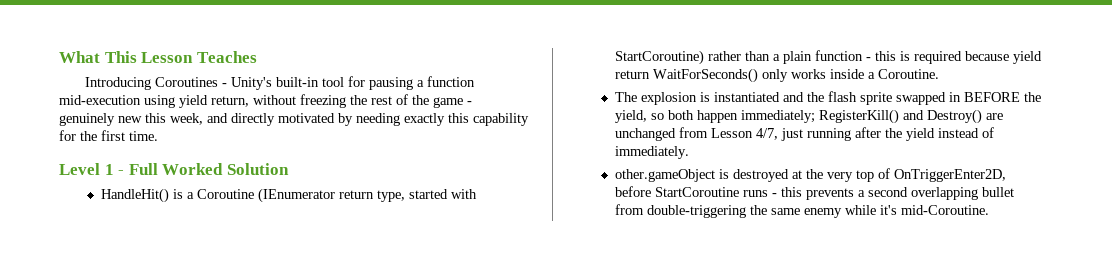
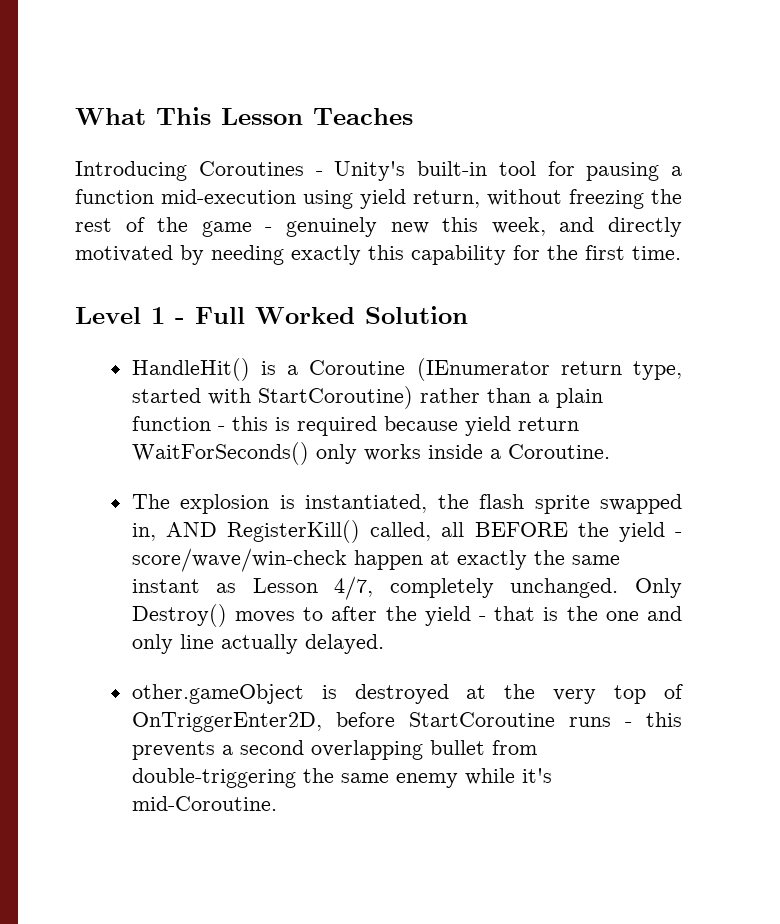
- The explosion is instantiated and the flash sprite swapped in BEFORE the yield, so both happen immediately; RegisterKill() and Destroy() are unchanged from Lesson 4/7, just running after the yield instead of immediately.
+ The explosion is instantiated, the flash sprite swapped in, AND RegisterKill() called, all BEFORE the yield - score/wave/win-check happen at exactly the same instant as Lesson 4/7, completely unchanged. Only Destroy() moves to after the yield - that is the one and only line actually delayed.

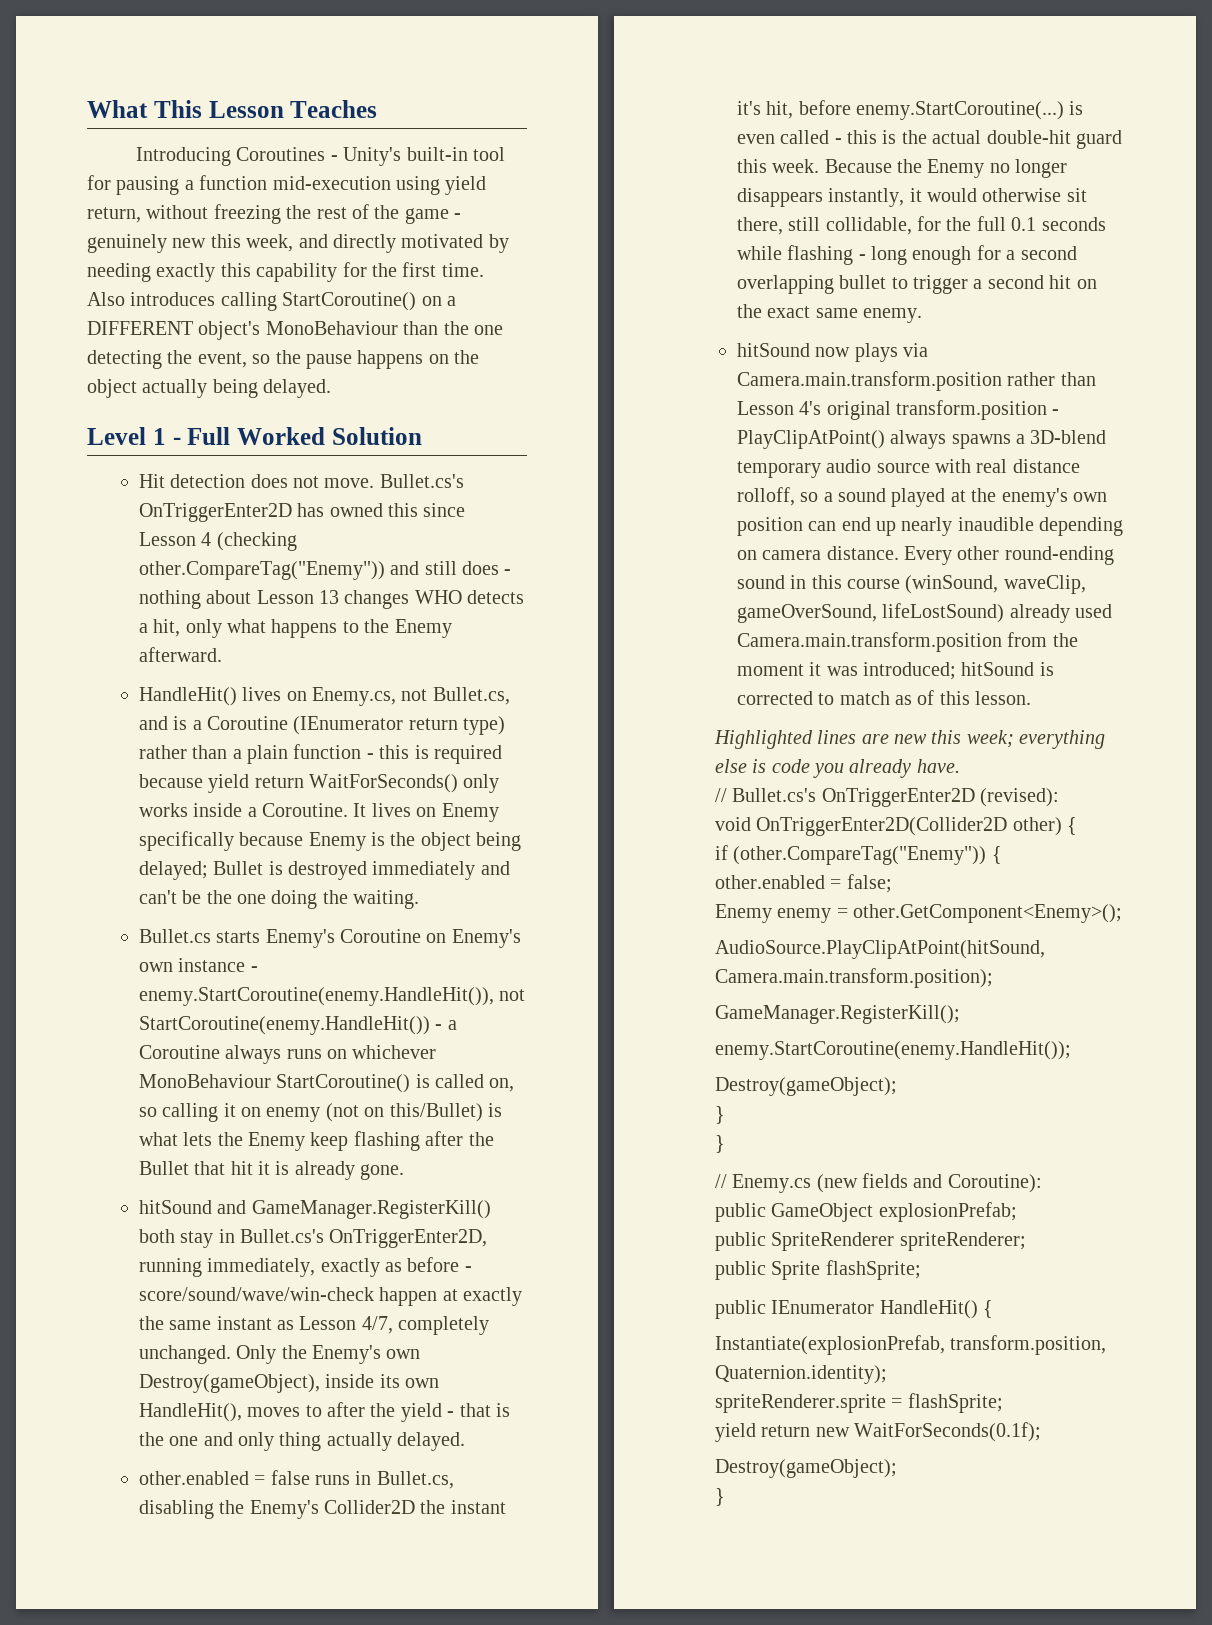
+ Also introduces calling StartCoroutine() on a DIFFERENT object's MonoBehaviour than the one detecting the event, so the pause happens on the object actually being delayed.
- HandleHit() is a Coroutine (IEnumerator return type, started with StartCoroutine) rather than a plain function - this is required because yield return WaitForSeconds() only works inside a Coroutine.
- The explosion is instantiated, the flash sprite swapped in, AND RegisterKill() called, all BEFORE the yield - score/wave/win-check happen at exactly the same instant as Lesson 4/7, completely unchanged.
+ Hit detection does not move. Bullet.cs's OnTriggerEnter2D has owned this since Lesson 4 (checking other.CompareTag("Enemy")) and still does - nothing about Lesson 13 changes WHO detects a hit, only what happens to the Enemy afterward.
+ HandleHit() lives on Enemy.cs, not Bullet.cs, and is a Coroutine (IEnumerator return type) rather than a plain function - this is required because yield return WaitForSeconds() only works inside a Coroutine. It lives on Enemy specifically because Enemy is the object being delayed; Bullet is destroyed immediately and can't be the one doing the waiting.
+ Bullet.cs starts Enemy's Coroutine on Enemy's own instance - enemy.StartCoroutine(enemy.HandleHit()), not StartCoroutine(enemy.HandleHit()) - a Coroutine always runs on whichever MonoBehaviour StartCoroutine() is called on, so calling it on enemy (not on this/Bullet) is what lets the Enemy keep flashing after the Bullet that hit it is already gone.
+ hitSound and GameManager.RegisterKill() both stay in Bullet.cs's OnTriggerEnter2D, running immediately, exactly as before - score/sound/wave/win-check happen at exactly the same instant as Lesson 4/7, completely unchanged.
- Only Destroy() moves to after the yield - that is the one and only line actually delayed.
+ Only the Enemy's own Destroy(gameObject), inside its own HandleHit(), moves to after the yield - that is the one and only thing actually delayed.
- other.gameObject is destroyed at the very top of OnTriggerEnter2D, before StartCoroutine runs - this prevents a second overlapping bullet from double-triggering the same enemy while it's mid-Coroutine.
+ other.enabled = false runs in Bullet.cs, disabling the Enemy's Collider2D the instant it's hit, before enemy.StartCoroutine(...) is even called - this is the actual double-hit guard this week. Because the Enemy no longer disappears instantly, it would otherwise sit there, still collidable, for the full 0.1 seconds while flashing - long enough for a second overlapping bullet to trigger a second hit on the exact same enemy.
+ hitSound now plays via Camera.main.transform.position rather than Lesson 4's original transform.position - PlayClipAtPoint() always spawns a 3D-blend temporary audio source with real distance rolloff, so a sound played at the enemy's own position can end up nearly inaudible depending on camera distance. Every other round-ending sound in this course (winSound, waveClip, gameOverSound, lifeLostSound) already used Camera.main.transform.position from the moment it was introduced; hitSound is corrected to match as of this lesson.
+ Highlighted lines are new this week; everything else is code you already have.
+ // Bullet.cs's OnTriggerEnter2D (revised):
+ void OnTriggerEnter2D(Collider2D other) {
+ if (other.CompareTag("Enemy")) {
+ other.enabled = false;
+ Enemy enemy = other.GetComponent<Enemy>();
+ AudioSource.PlayClipAtPoint(hitSound, Camera.main.transform.position);
+ GameManager.RegisterKill();
+ enemy.StartCoroutine(enemy.HandleHit());
+ Destroy(gameObject);
+ }
+ }
+ // Enemy.cs (new fields and Coroutine):
+ public GameObject explosionPrefab;
+ public SpriteRenderer spriteRenderer;
+ public Sprite flashSprite;
+ public IEnumerator HandleHit() {
+ Instantiate(explosionPrefab, transform.position, Quaternion.identity);
+ spriteRenderer.sprite = flashSprite;
+ yield return new WaitForSeconds(0.1f);
+ Destroy(gameObject);
+ }

